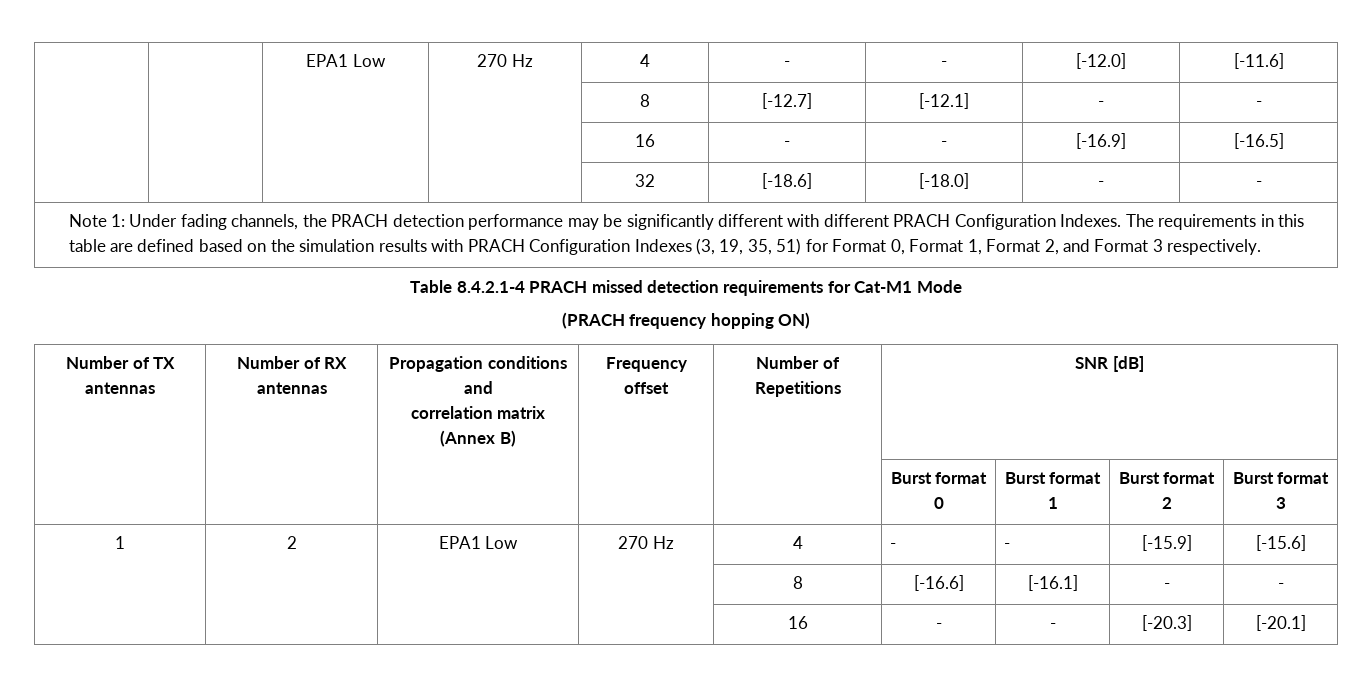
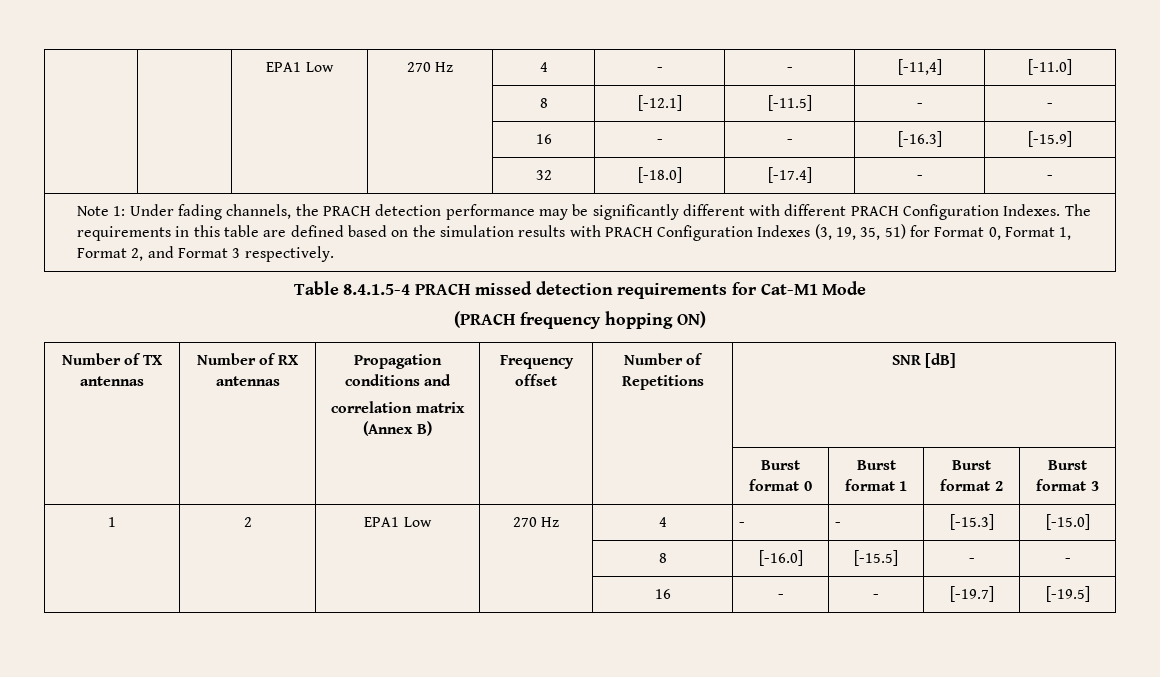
- | | EPA1 Low | 270 Hz | 4 | - | - | [-12.0] | [-11.6]
- | | | | 8 | [-12.7] | [-12.1] | - | -
- | | | | 16 | - | - | [-16.9] | [-16.5]
+ | | EPA1 Low | 270 Hz | 4 | - | - | [-11,4] | [-11.0]
+ | | | | 8 | [-12.1] | [-11.5] | - | -
+ | | | | 16 | - | - | [-16.3] | [-15.9]
- | | | | 32 | [-18.6] | [-18.0] | - | -
+ | | | | 32 | [-18.0] | [-17.4] | - | -
- Table 8.4.2.1-4 PRACH missed detection requirements for Cat-M1 Mode
+ Table 8.4.1.5-4 PRACH missed detection requirements for Cat-M1 Mode
- 1 | 2 | EPA1 Low | 270 Hz | 4 | - | - | [-15.9] | [-15.6]
- | | | | 8 | [-16.6] | [-16.1] | - | -
- | | | | 16 | - | - | [-20.3] | [-20.1]
+ 1 | 2 | EPA1 Low | 270 Hz | 4 | - | - | [-15.3] | [-15.0]
+ | | | | 8 | [-16.0] | [-15.5] | - | -
+ | | | | 16 | - | - | [-19.7] | [-19.5]

